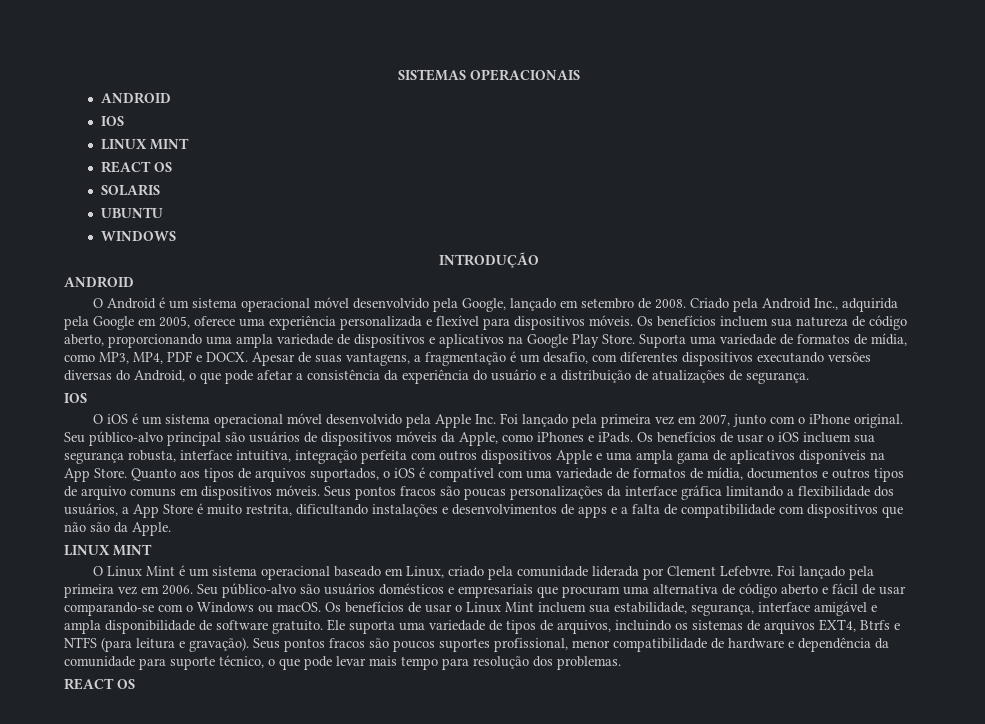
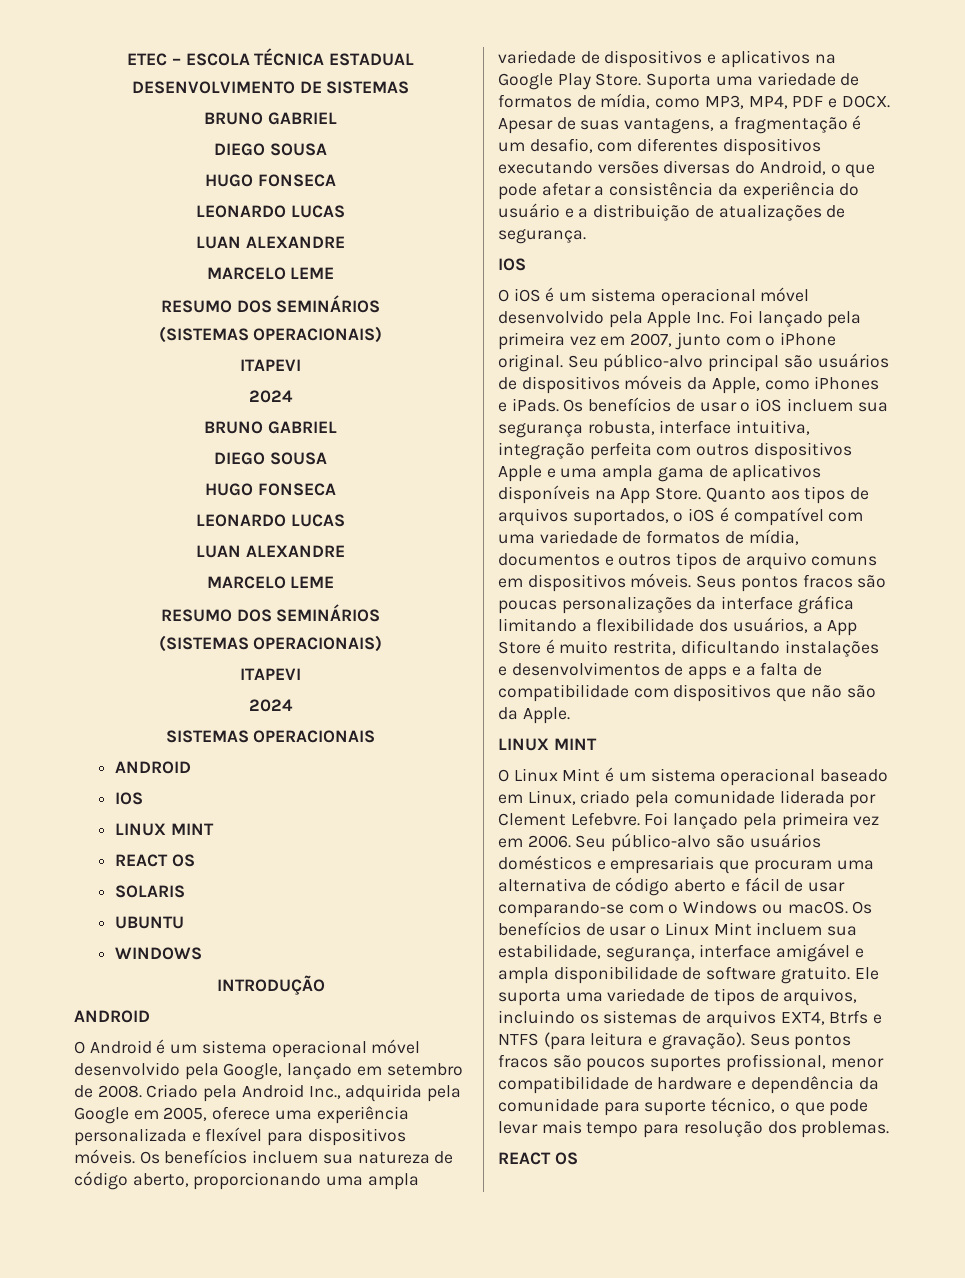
+ ETEC – ESCOLA TÉCNICA ESTADUAL
+ DESENVOLVIMENTO DE SISTEMAS
+ BRUNO GABRIEL
+ DIEGO SOUSA
+ HUGO FONSECA
+ LEONARDO LUCAS
+ LUAN ALEXANDRE
+ MARCELO LEME
+ RESUMO DOS SEMINÁRIOS
+ (SISTEMAS OPERACIONAIS)
+ ITAPEVI
+ 2024
+ BRUNO GABRIEL
+ DIEGO SOUSA
+ HUGO FONSECA
+ LEONARDO LUCAS
+ LUAN ALEXANDRE
+ MARCELO LEME
+ RESUMO DOS SEMINÁRIOS
+ (SISTEMAS OPERACIONAIS)
+ ITAPEVI
+ 2024

